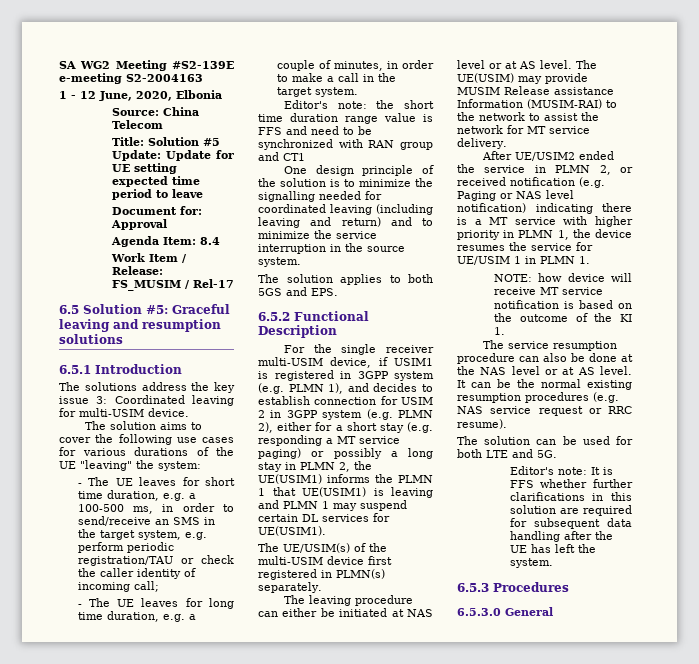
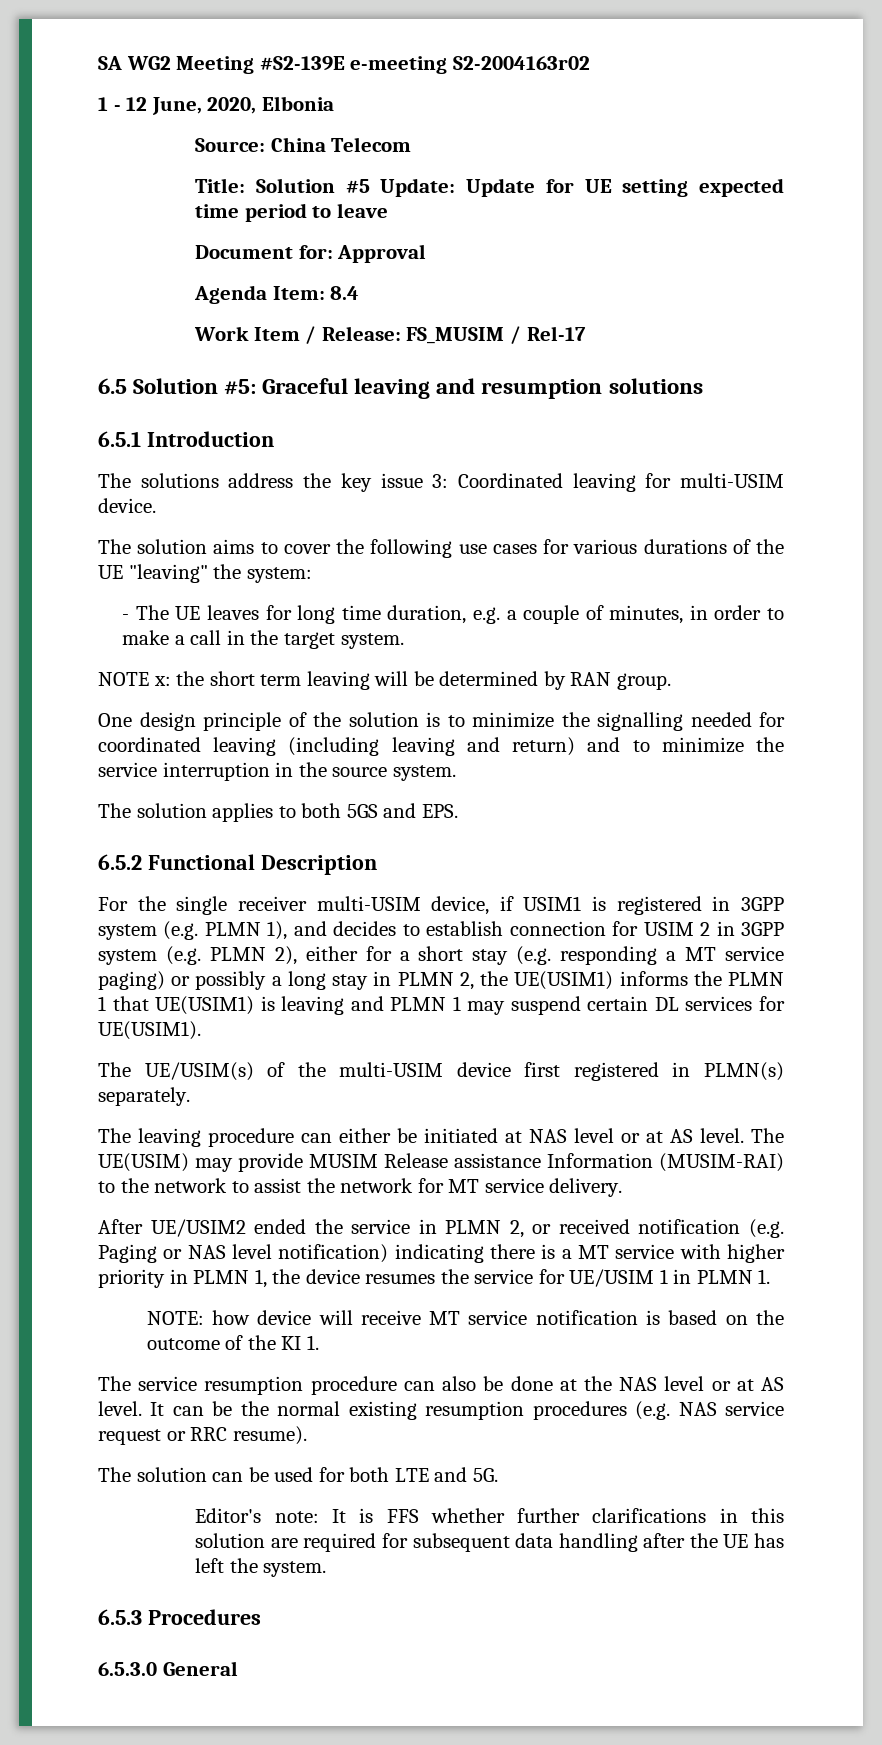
- SA WG2 Meeting #S2-139E e-meeting S2-2004163
+ SA WG2 Meeting #S2-139E e-meeting S2-2004163r02
- - The UE leaves for short time duration, e.g. a 100-500 ms, in order to send/receive an SMS in the target system, e.g. perform periodic registration/TAU or check the caller identity of incoming call;
- Editor's note: the short time duration range value is FFS and need to be synchronized with RAN group and CT1
+ NOTE x: the short term leaving will be determined by RAN group.

